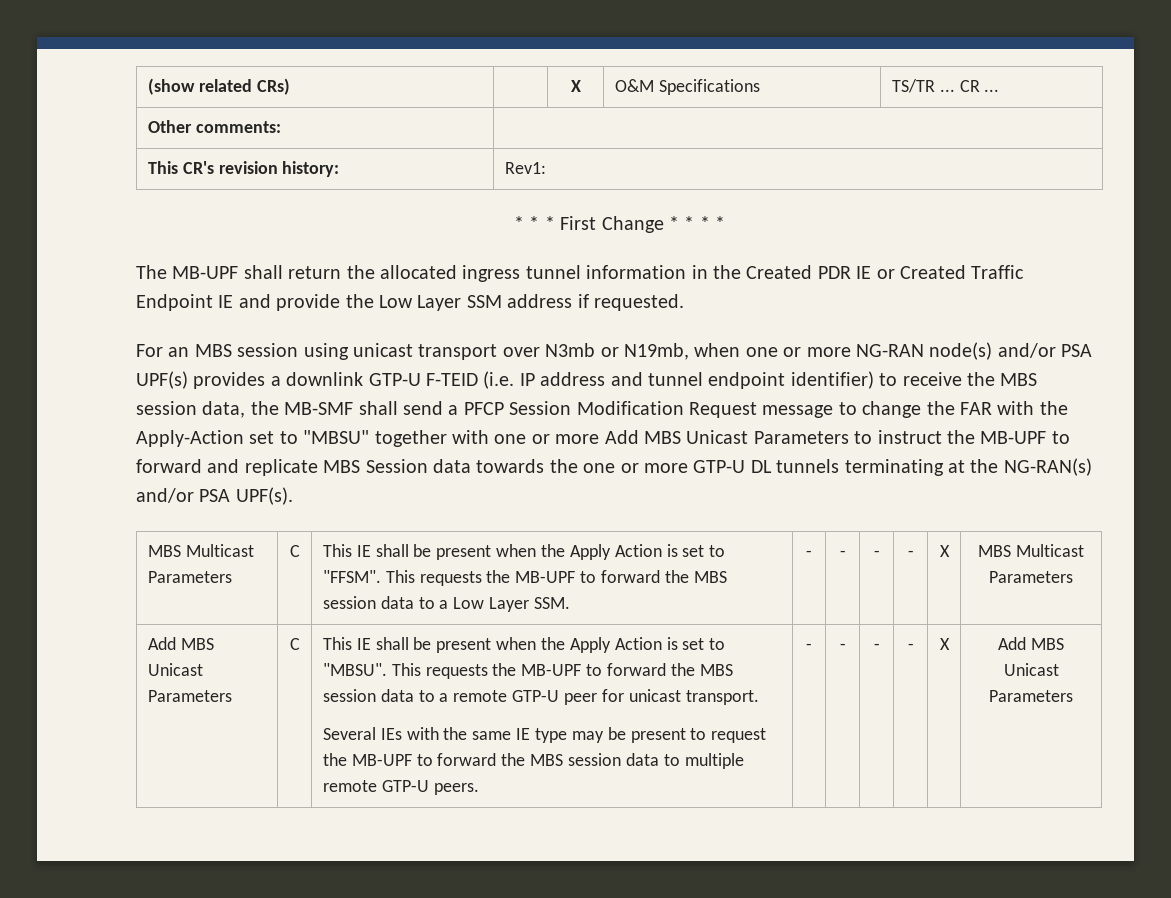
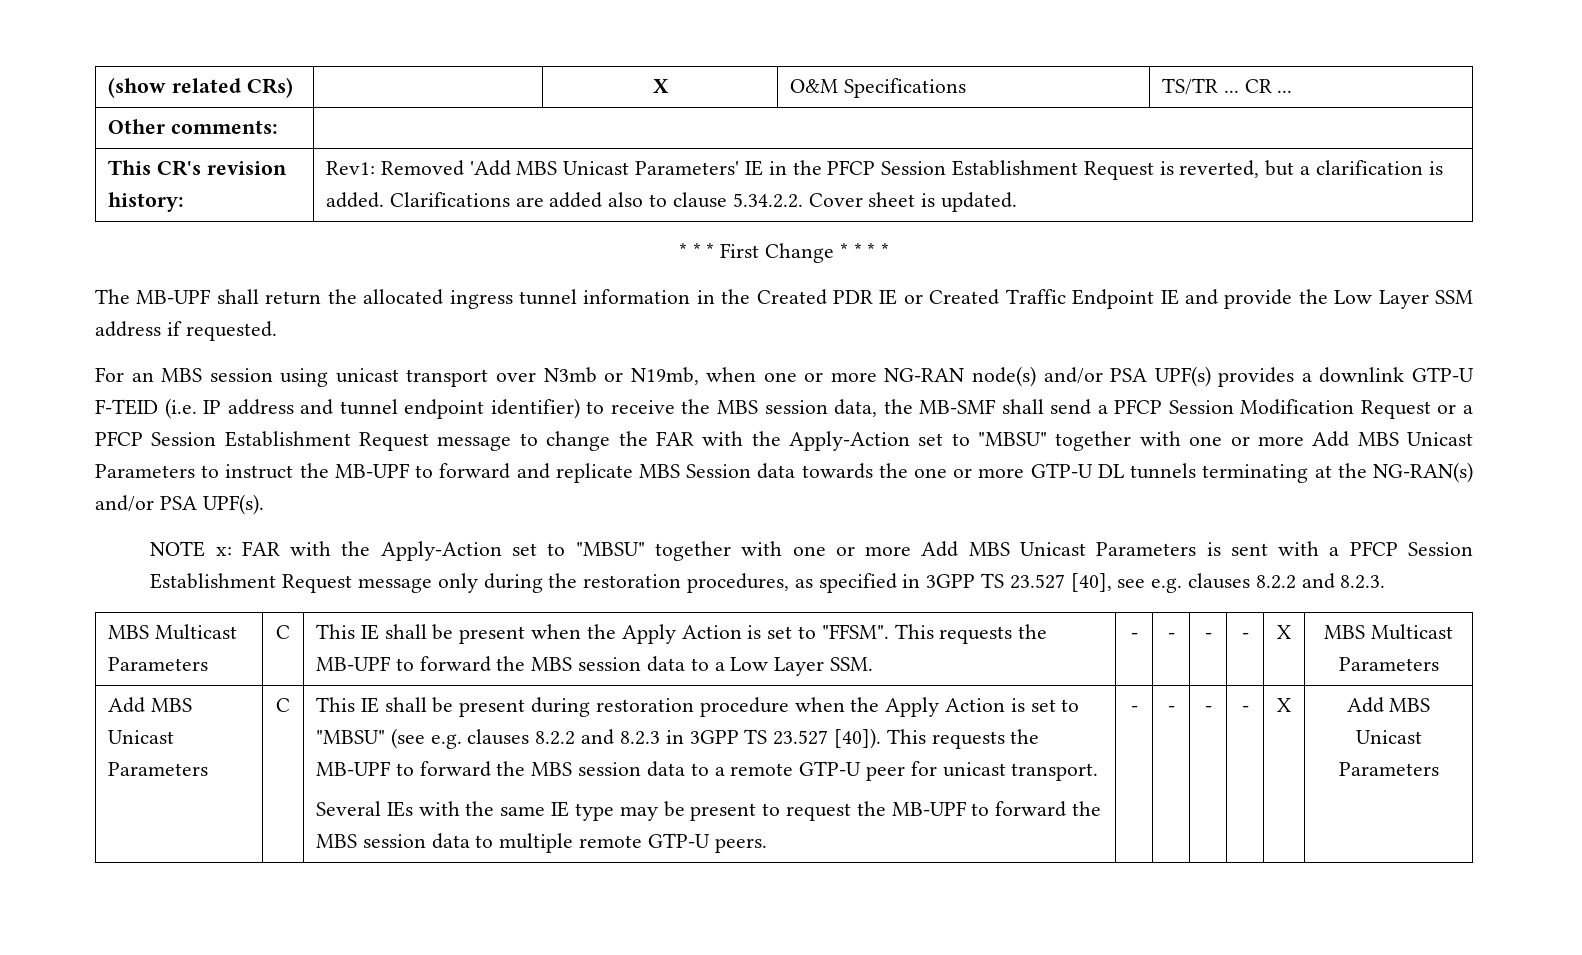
- This CR's revision history: | Rev1:
+ This CR's revision history: | Rev1: Removed 'Add MBS Unicast Parameters' IE in the PFCP Session Establishment Request is reverted, but a clarification is added. Clarifications are added also to clause 5.34.2.2. Cover sheet is updated.
- For an MBS session using unicast transport over N3mb or N19mb, when one or more NG-RAN node(s) and/or PSA UPF(s) provides a downlink GTP-U F-TEID (i.e. IP address and tunnel endpoint identifier) to receive the MBS session data, the MB-SMF shall send a PFCP Session Modification Request message to change the FAR with the Apply-Action set to "MBSU" together with one or more Add MBS Unicast Parameters to instruct the MB-UPF to forward and replicate MBS Session data towards the one or more GTP-U DL tunnels terminating at the NG-RAN(s) and/or PSA UPF(s).
+ For an MBS session using unicast transport over N3mb or N19mb, when one or more NG-RAN node(s) and/or PSA UPF(s) provides a downlink GTP-U F-TEID (i.e. IP address and tunnel endpoint identifier) to receive the MBS session data, the MB-SMF shall send a PFCP Session Modification Request or a PFCP Session Establishment Request message to change the FAR with the Apply-Action set to "MBSU" together with one or more Add MBS Unicast Parameters to instruct the MB-UPF to forward and replicate MBS Session data towards the one or more GTP-U DL tunnels terminating at the NG-RAN(s) and/or PSA UPF(s).
+ NOTE x: FAR with the Apply-Action set to "MBSU" together with one or more Add MBS Unicast Parameters is sent with a PFCP Session Establishment Request message only during the restoration procedures, as specified in 3GPP TS 23.527 [40], see e.g. clauses 8.2.2 and 8.2.3.
- This IE shall be present when the Apply Action is set to "MBSU".
+ This IE shall be present during restoration procedure when the Apply Action is set to "MBSU" (see e.g. clauses 8.2.2 and 8.2.3 in 3GPP TS 23.527 [40]).

